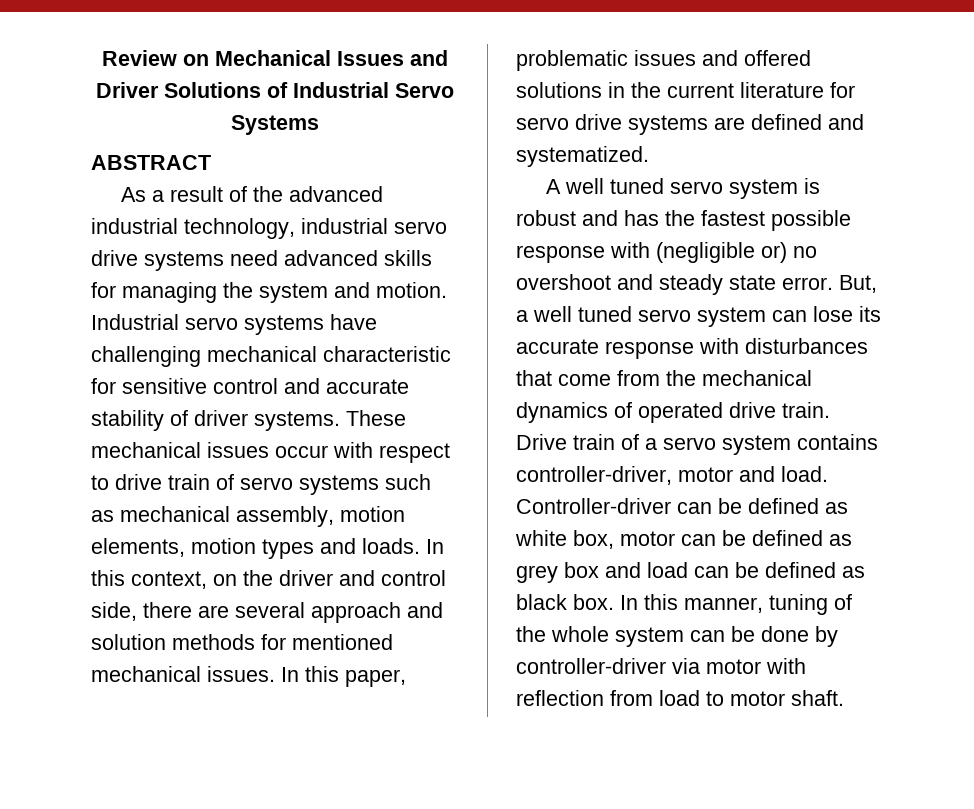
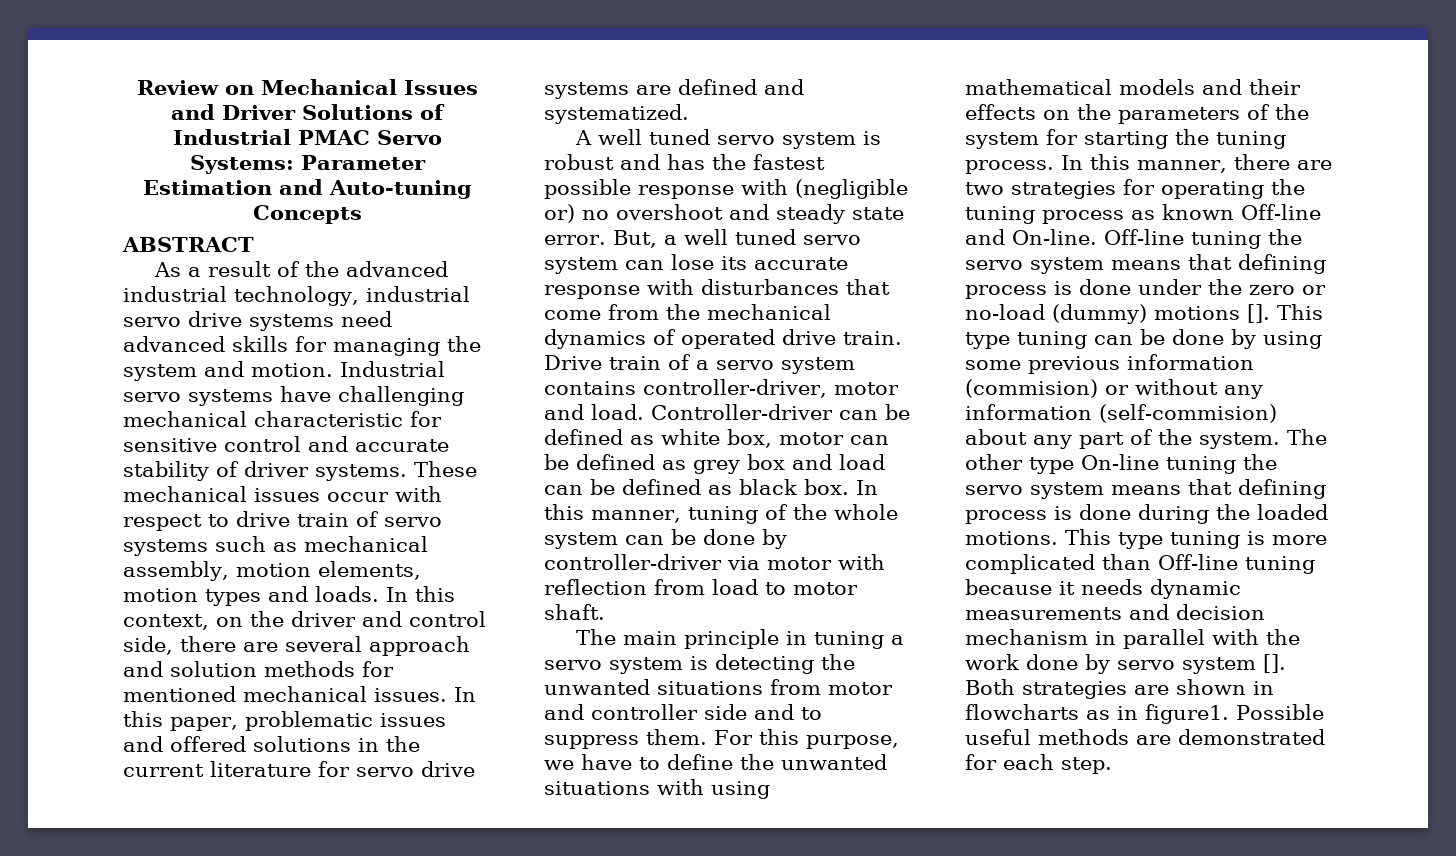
- Review on Mechanical Issues and Driver Solutions of Industrial Servo Systems
+ Review on Mechanical Issues and Driver Solutions of Industrial PMAC Servo Systems: Parameter Estimation and Auto-tuning Concepts
+ The main principle in tuning a servo system is detecting the unwanted situations from motor and controller side and to suppress them. For this purpose, we have to define the unwanted situations with using mathematical models and their effects on the parameters of the system for starting the tuning process. In this manner, there are two strategies for operating the tuning process as known Off-line and On-line. Off-line tuning the servo system means that defining process is done under the zero or no-load (dummy) motions []. This type tuning can be done by using some previous information (commision) or without any information (self-commision) about any part of the system. The other type On-line tuning the servo system means that defining process is done during the loaded motions. This type tuning is more complicated than Off-line tuning because it needs dynamic measurements and decision mechanism in parallel with the work done by servo system []. Both strategies are shown in flowcharts as in figure1. Possible useful methods are demonstrated for each step.

